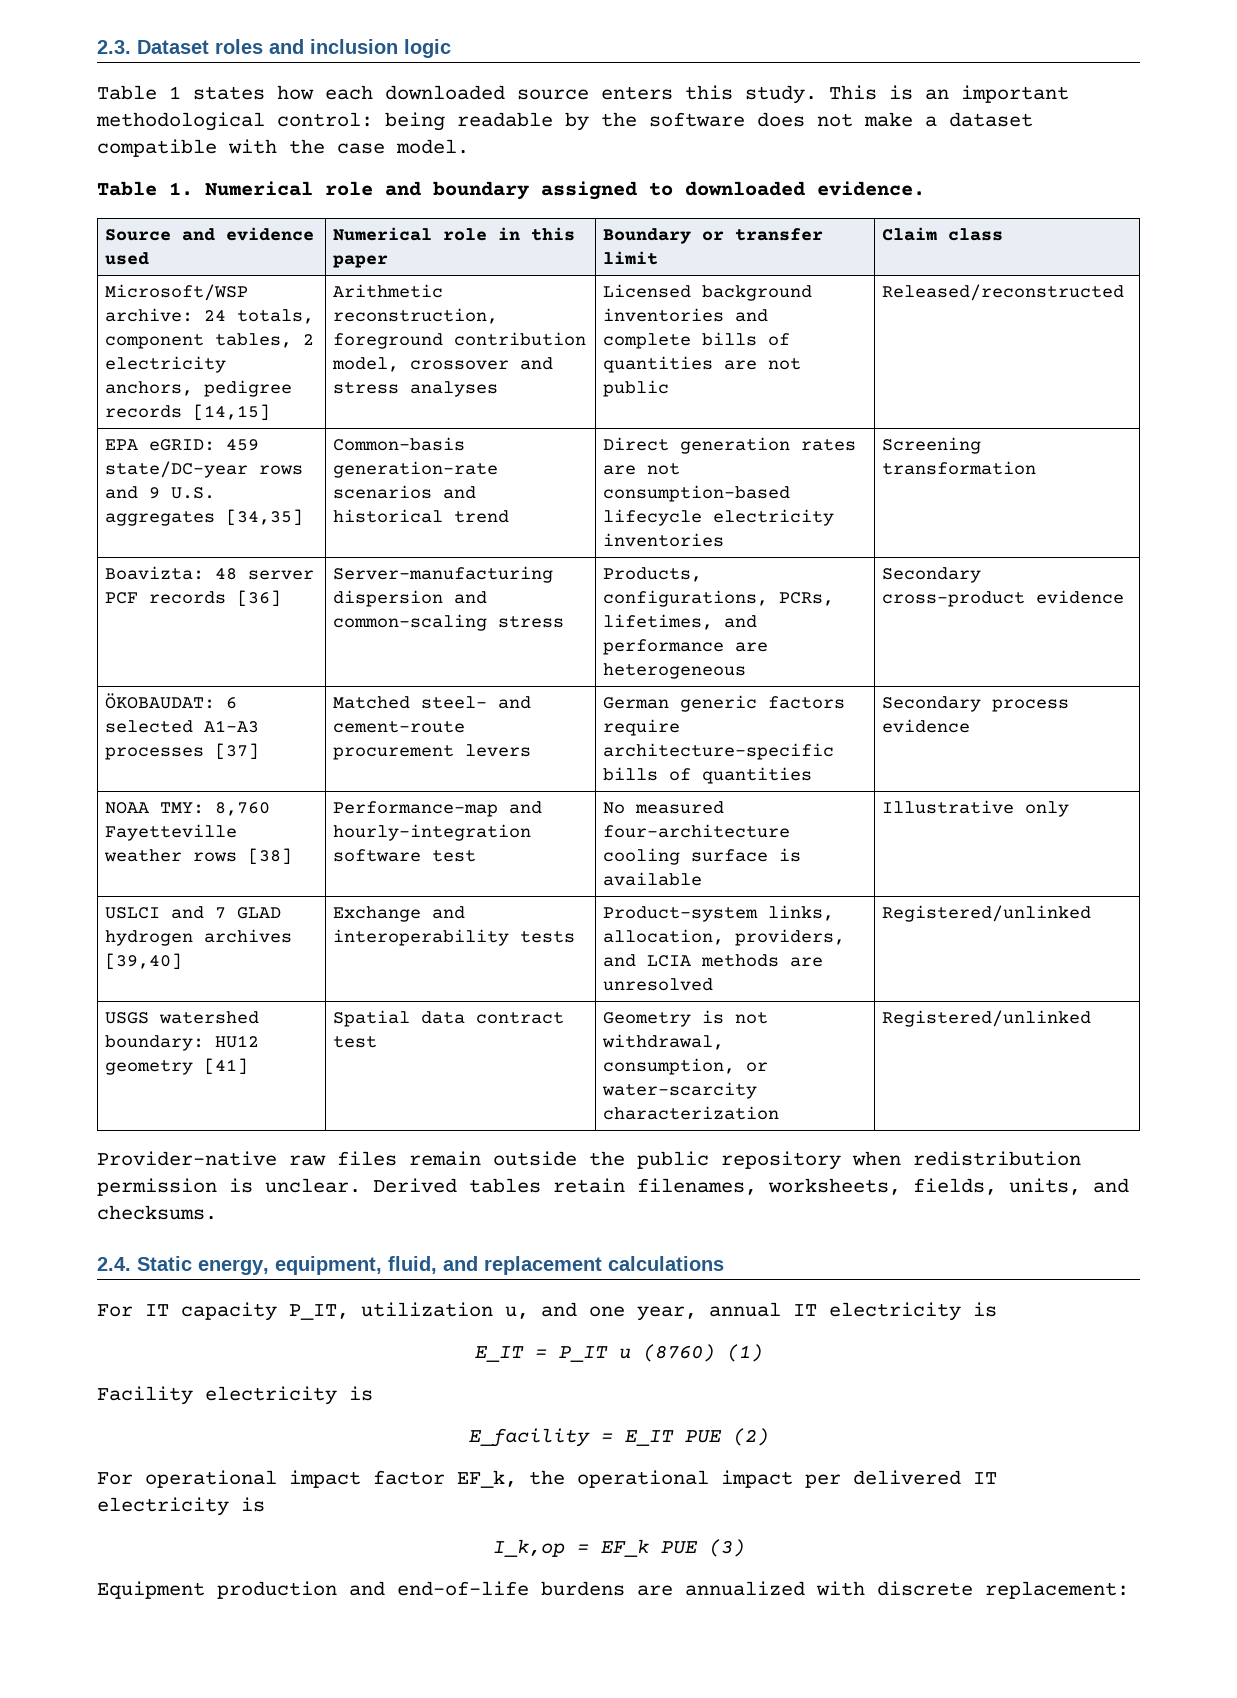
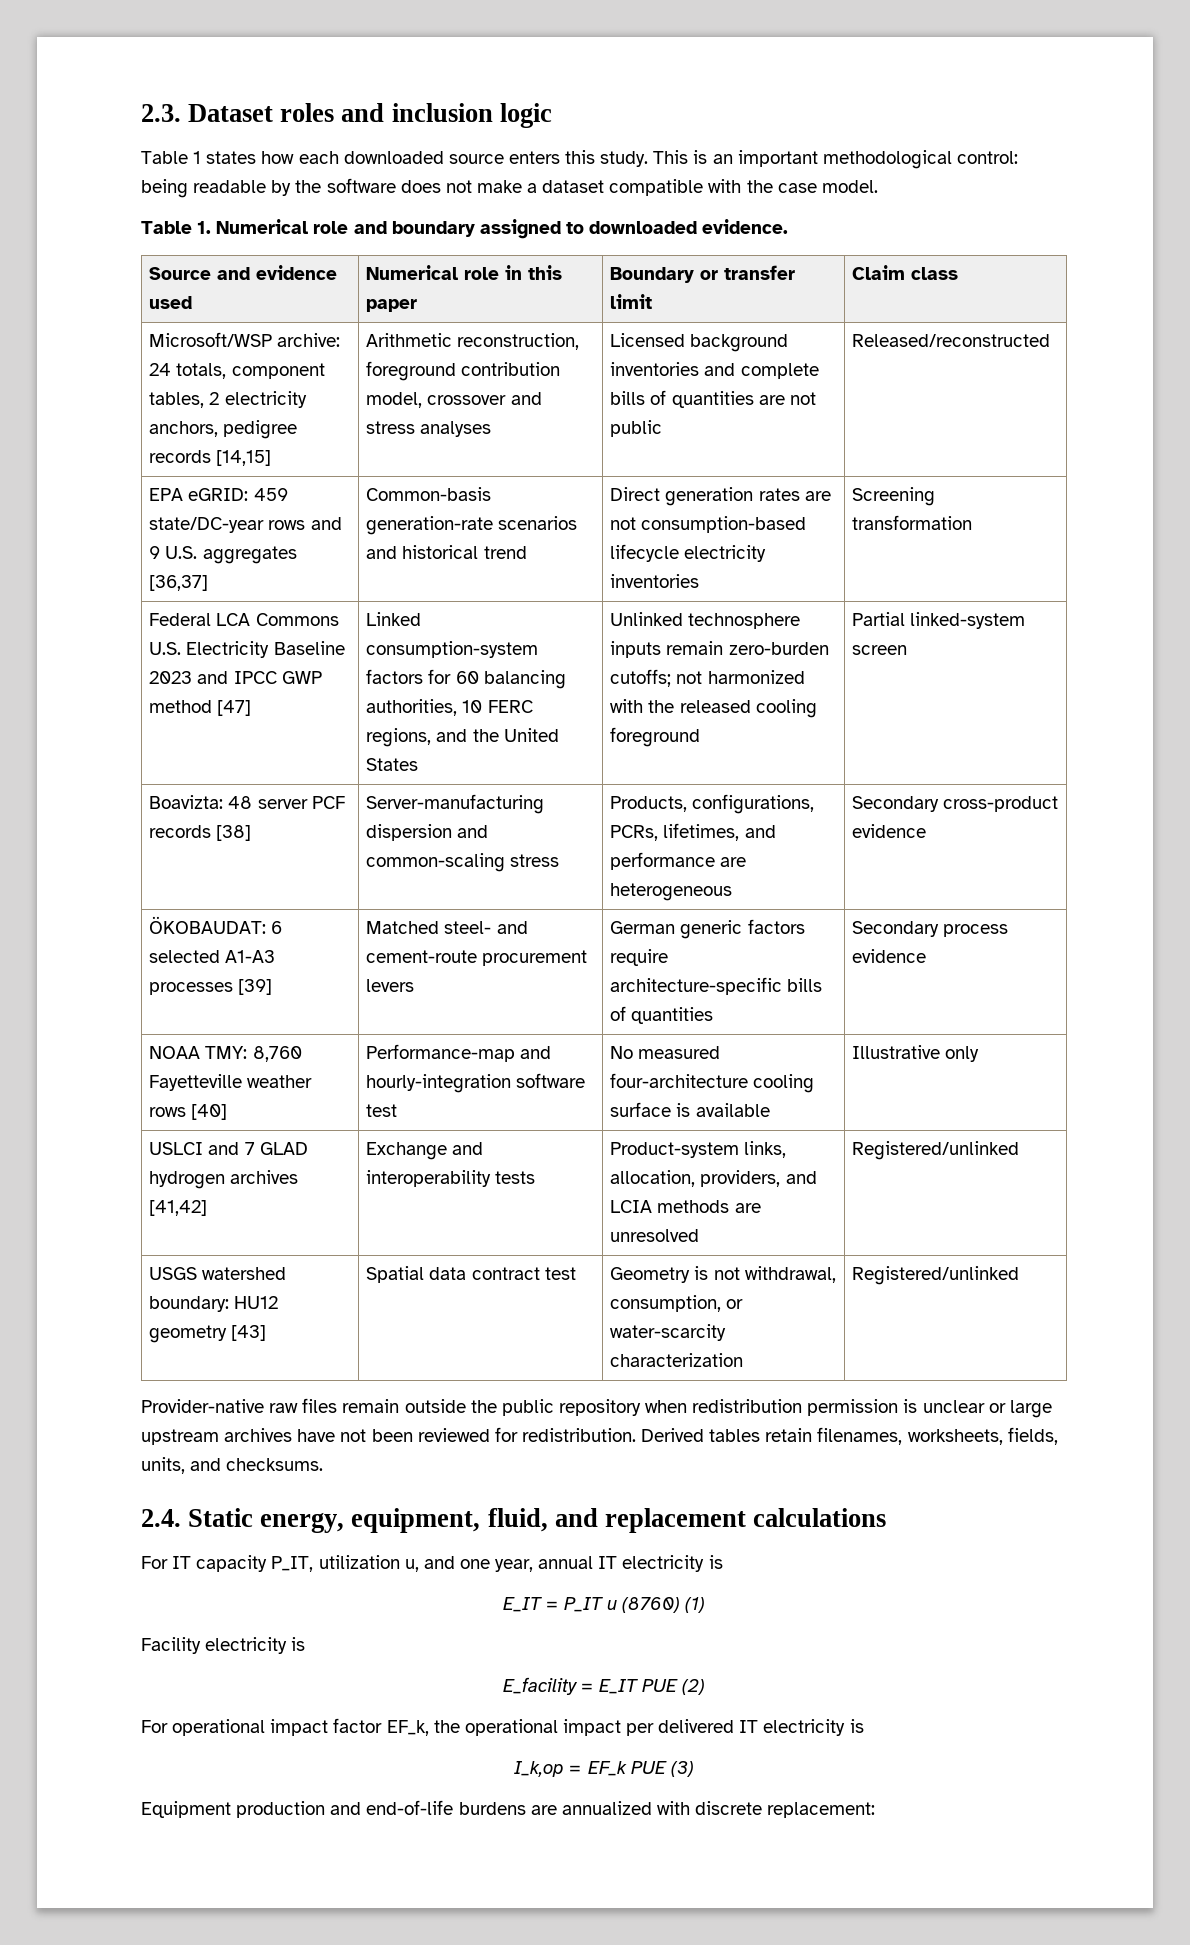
- EPA eGRID: 459 state/DC-year rows and 9 U.S. aggregates [34,35] | Common-basis generation-rate scenarios and historical trend | Direct generation rates are not consumption-based lifecycle electricity inventories | Screening transformation
+ EPA eGRID: 459 state/DC-year rows and 9 U.S. aggregates [36,37] | Common-basis generation-rate scenarios and historical trend | Direct generation rates are not consumption-based lifecycle electricity inventories | Screening transformation
+ Federal LCA Commons U.S. Electricity Baseline 2023 and IPCC GWP method [47] | Linked consumption-system factors for 60 balancing authorities, 10 FERC regions, and the United States | Unlinked technosphere inputs remain zero-burden cutoffs; not harmonized with the released cooling foreground | Partial linked-system screen
- Boavizta: 48 server PCF records [36] | Server-manufacturing dispersion and common-scaling stress | Products, configurations, PCRs, lifetimes, and performance are heterogeneous | Secondary cross-product evidence
+ Boavizta: 48 server PCF records [38] | Server-manufacturing dispersion and common-scaling stress | Products, configurations, PCRs, lifetimes, and performance are heterogeneous | Secondary cross-product evidence
- ÖKOBAUDAT: 6 selected A1-A3 processes [37] | Matched steel- and cement-route procurement levers | German generic factors require architecture-specific bills of quantities | Secondary process evidence
+ ÖKOBAUDAT: 6 selected A1-A3 processes [39] | Matched steel- and cement-route procurement levers | German generic factors require architecture-specific bills of quantities | Secondary process evidence
- NOAA TMY: 8,760 Fayetteville weather rows [38] | Performance-map and hourly-integration software test | No measured four-architecture cooling surface is available | Illustrative only
+ NOAA TMY: 8,760 Fayetteville weather rows [40] | Performance-map and hourly-integration software test | No measured four-architecture cooling surface is available | Illustrative only
- USLCI and 7 GLAD hydrogen archives [39,40] | Exchange and interoperability tests | Product-system links, allocation, providers, and LCIA methods are unresolved | Registered/unlinked
+ USLCI and 7 GLAD hydrogen archives [41,42] | Exchange and interoperability tests | Product-system links, allocation, providers, and LCIA methods are unresolved | Registered/unlinked
- USGS watershed boundary: HU12 geometry [41] | Spatial data contract test | Geometry is not withdrawal, consumption, or water-scarcity characterization | Registered/unlinked
+ USGS watershed boundary: HU12 geometry [43] | Spatial data contract test | Geometry is not withdrawal, consumption, or water-scarcity characterization | Registered/unlinked
- Provider-native raw files remain outside the public repository when redistribution permission is unclear.
+ Provider-native raw files remain outside the public repository when redistribution permission is unclear or large upstream archives have not been reviewed for redistribution.

